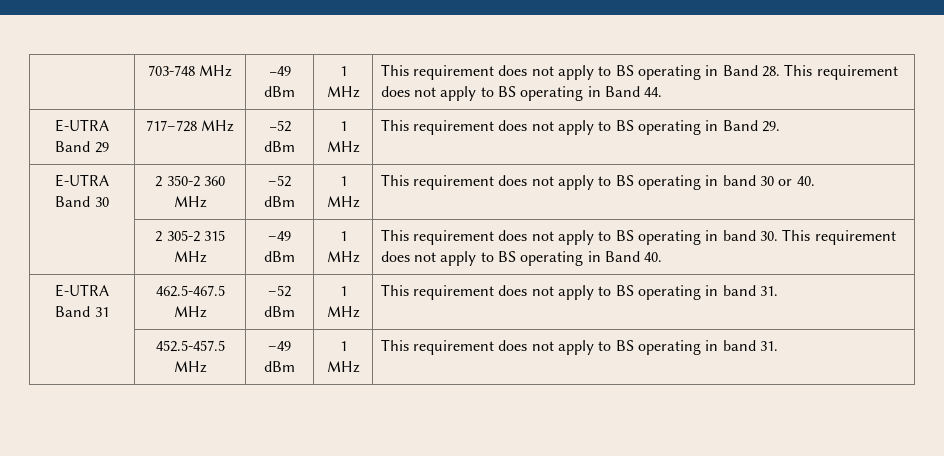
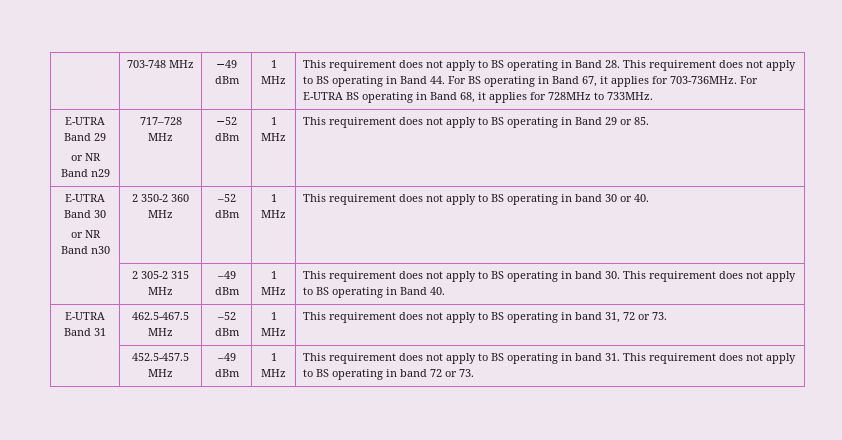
- This requirement does not apply to BS operating in Band 28. This requirement does not apply to BS operating in Band 44.
+ This requirement does not apply to BS operating in Band 28. This requirement does not apply to BS operating in Band 44. For BS operating in Band 67, it applies for 703-736MHz. For E-UTRA BS operating in Band 68, it applies for 728MHz to 733MHz.
- E-UTRA Band 29 | 717–728 MHz | −52 dBm | 1 MHz | This requirement does not apply to BS operating in Band 29.
+ E-UTRA Band 29
+ or NR Band n29 | 717–728 MHz | −52 dBm | 1 MHz | This requirement does not apply to BS operating in Band 29 or 85.
- E-UTRA Band 30 | 2 350-2 360 MHz | –52 dBm | 1 MHz | This requirement does not apply to BS operating in band 30 or 40.
+ E-UTRA Band 30
+ or NR Band n30 | 2 350-2 360 MHz | –52 dBm | 1 MHz | This requirement does not apply to BS operating in band 30 or 40.
- E-UTRA Band 31 | 462.5-467.5 MHz | –52 dBm | 1 MHz | This requirement does not apply to BS operating in band 31.
+ E-UTRA Band 31 | 462.5-467.5 MHz | –52 dBm | 1 MHz | This requirement does not apply to BS operating in band 31, 72 or 73.
- | 452.5-457.5 MHz | –49 dBm | 1 MHz | This requirement does not apply to BS operating in band 31.
+ | 452.5-457.5 MHz | –49 dBm | 1 MHz | This requirement does not apply to BS operating in band 31. This requirement does not apply to BS operating in band 72 or 73.

